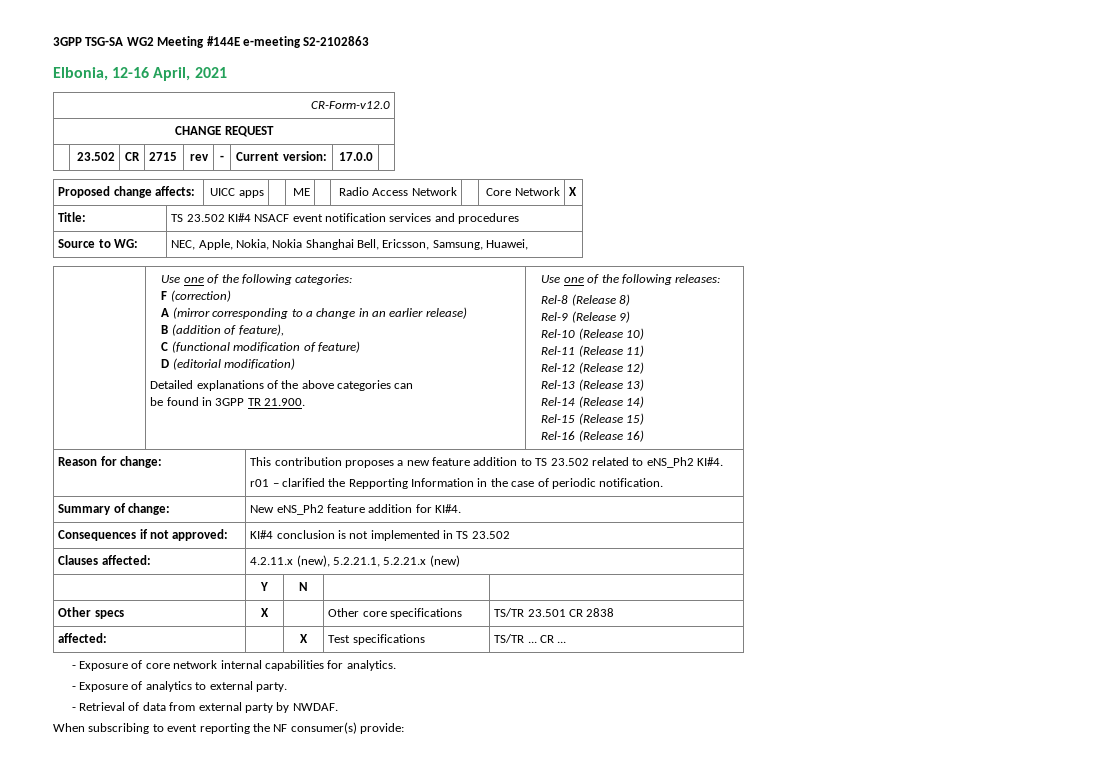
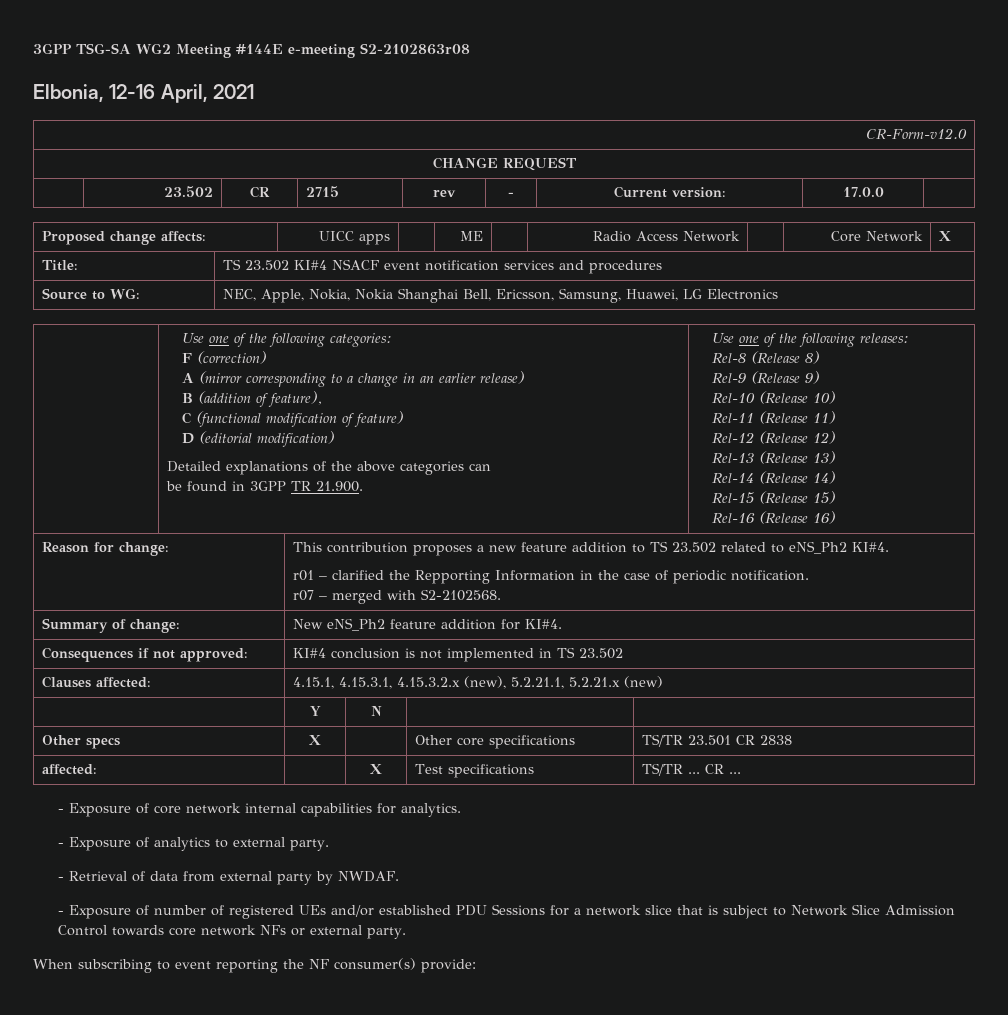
- 3GPP TSG-SA WG2 Meeting #144E e-meeting S2-2102863
+ 3GPP TSG-SA WG2 Meeting #144E e-meeting S2-2102863r08
- Source to WG: | NEC, Apple, Nokia, Nokia Shanghai Bell, Ericsson, Samsung, Huawei,
+ Source to WG: | NEC, Apple, Nokia, Nokia Shanghai Bell, Ericsson, Samsung, Huawei, LG Electronics
  Reason for change: | This contribution proposes a new feature addition to TS 23.502 related to eNS_Ph2 KI#4.
  r01 – clarified the Repporting Information in the case of periodic notification.
+ r07 – merged with S2-2102568.
- Clauses affected: | 4.2.11.x (new), 5.2.21.1, 5.2.21.x (new)
+ Clauses affected: | 4.15.1, 4.15.3.1, 4.15.3.2.x (new), 5.2.21.1, 5.2.21.x (new)
+ - Exposure of number of registered UEs and/or established PDU Sessions for a network slice that is subject to Network Slice Admission Control towards core network NFs or external party.

